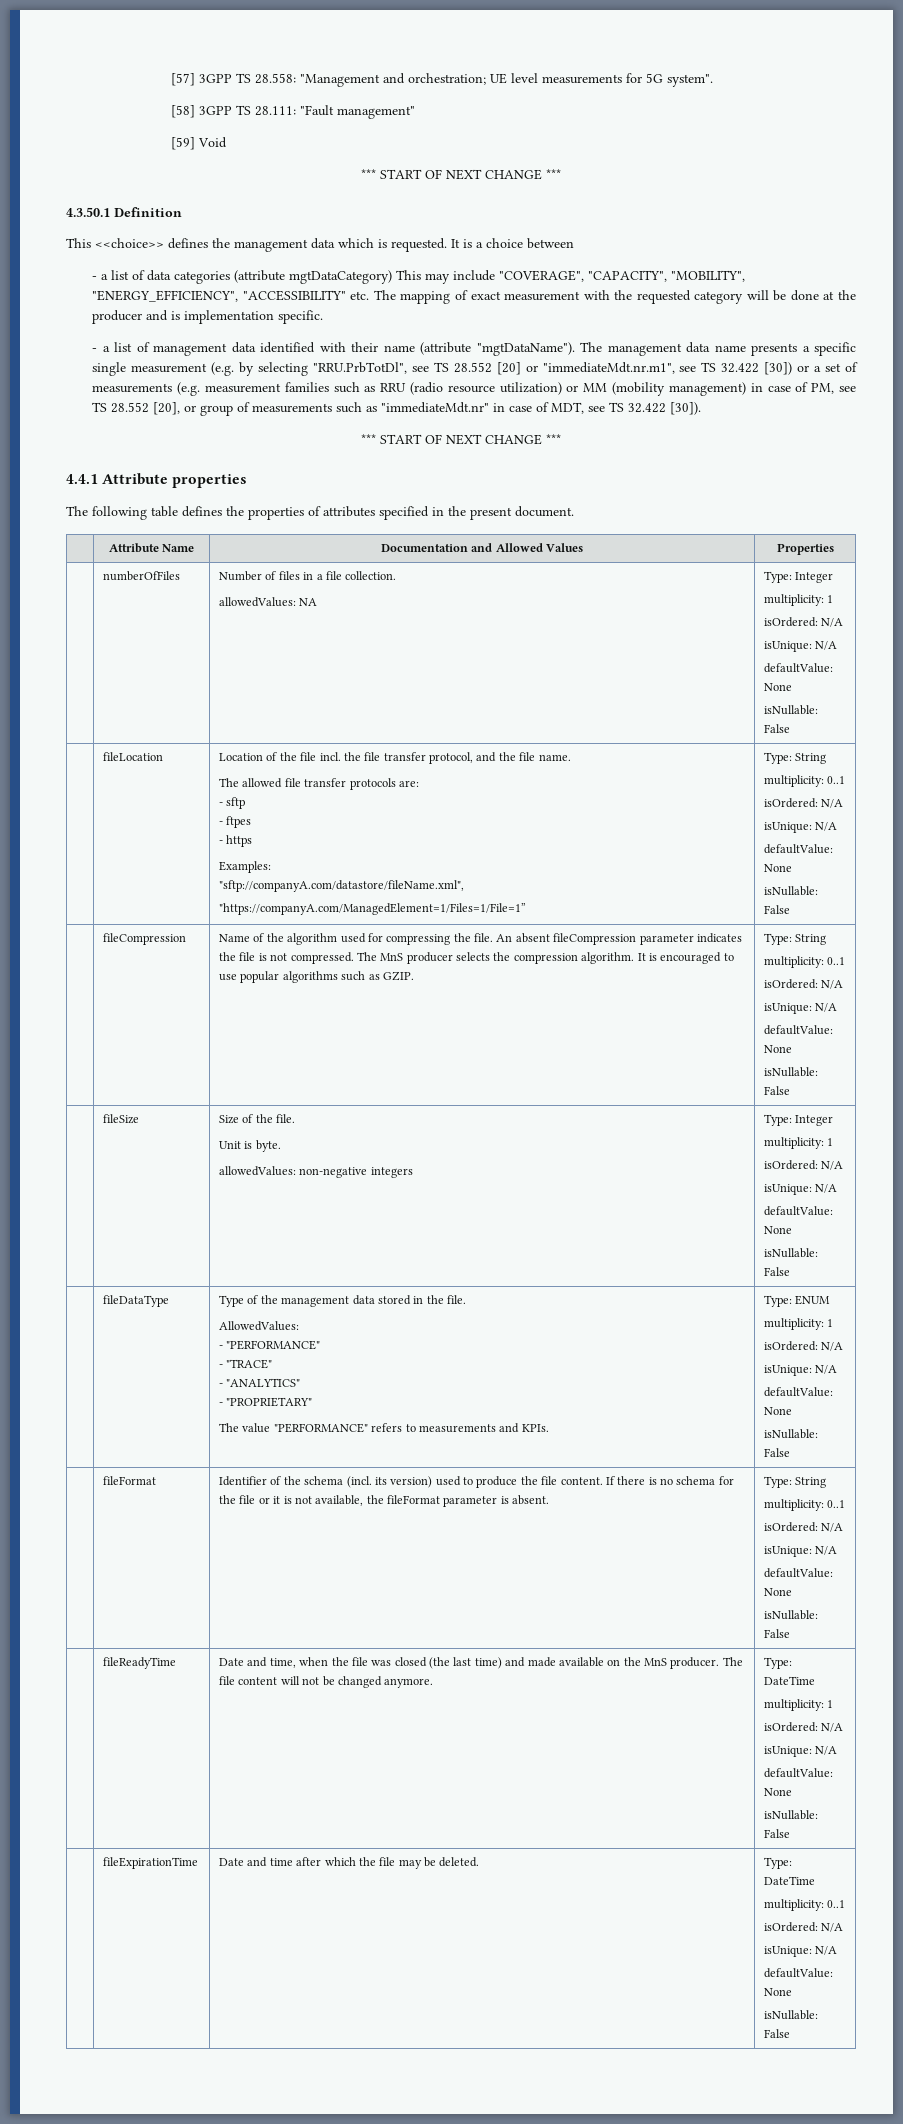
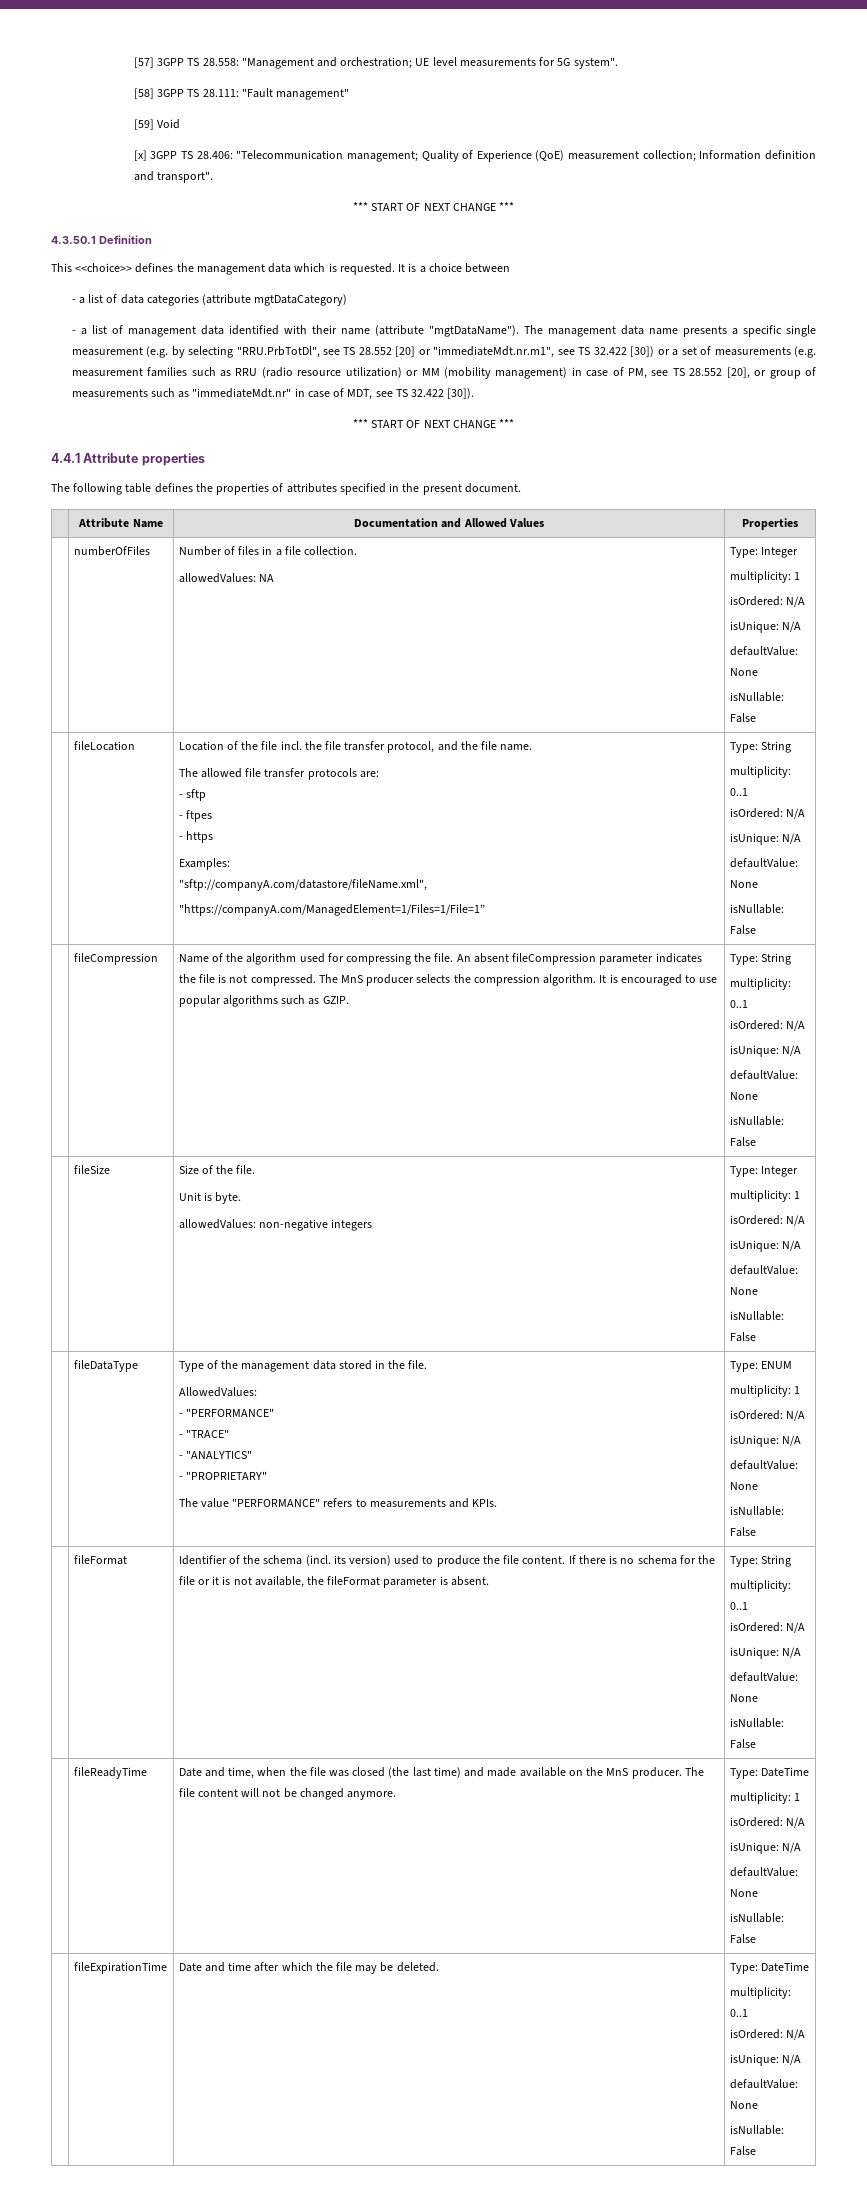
+ [x] 3GPP TS 28.406: "Telecommunication management; Quality of Experience (QoE) measurement collection; Information definition and transport".
- - a list of data categories (attribute mgtDataCategory) This may include "COVERAGE", "CAPACITY", "MOBILITY", "ENERGY_EFFICIENCY", "ACCESSIBILITY" etc. The mapping of exact measurement with the requested category will be done at the producer and is implementation specific.
+ - a list of data categories (attribute mgtDataCategory)

